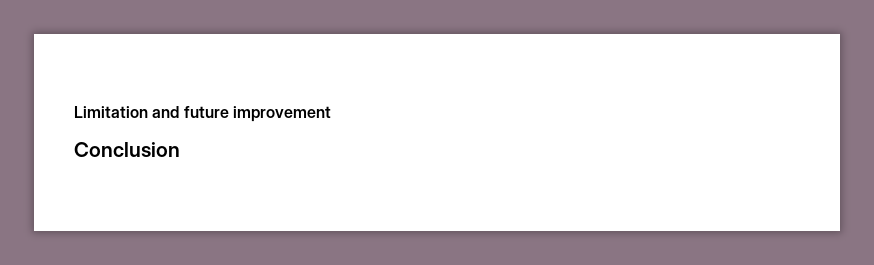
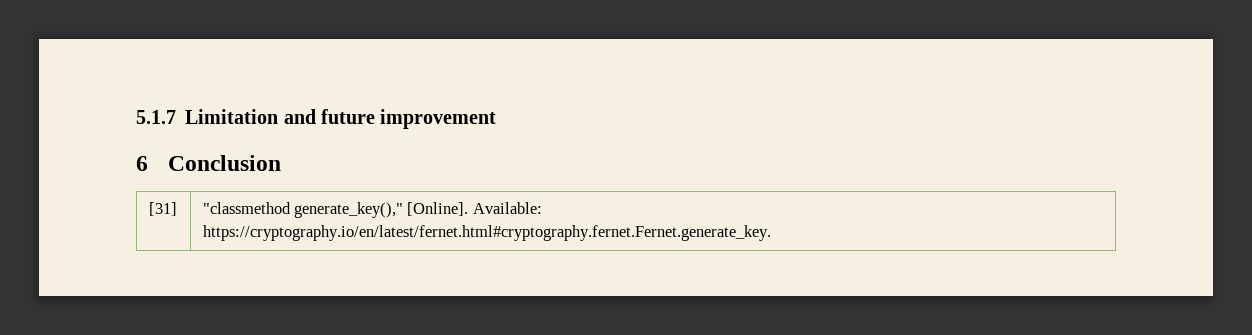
- Limitation and future improvement
+ 5.1.7 Limitation and future improvement
- Conclusion
+ 6 Conclusion
+ [31] | "classmethod generate_key()," [Online]. Available: https://cryptography.io/en/latest/fernet.html#cryptography.fernet.Fernet.generate_key.

